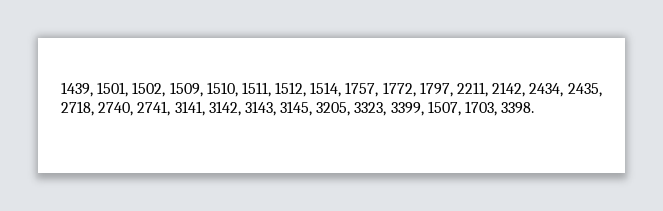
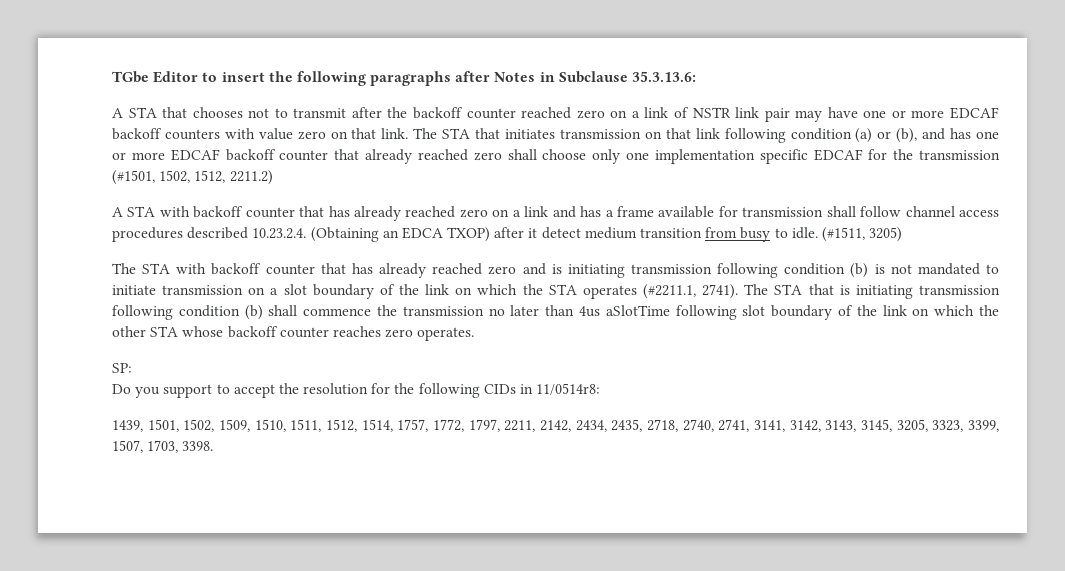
+ TGbe Editor to insert the following paragraphs after Notes in Subclause 35.3.13.6:
+ A STA that chooses not to transmit after the backoff counter reached zero on a link of NSTR link pair may have one or more EDCAF backoff counters with value zero on that link. The STA that initiates transmission on that link following condition (a) or (b), and has one or more EDCAF backoff counter that already reached zero shall choose only one implementation specific EDCAF for the transmission (#1501, 1502, 1512, 2211.2)
+ A STA with backoff counter that has already reached zero on a link and has a frame available for transmission shall follow channel access procedures described 10.23.2.4. (Obtaining an EDCA TXOP) after it detect medium transition from busy to idle. (#1511, 3205)
+ The STA with backoff counter that has already reached zero and is initiating transmission following condition (b) is not mandated to initiate transmission on a slot boundary of the link on which the STA operates (#2211.1, 2741). The STA that is initiating transmission following condition (b) shall commence the transmission no later than 4us aSlotTime following slot boundary of the link on which the other STA whose backoff counter reaches zero operates.
+ SP:
+ Do you support to accept the resolution for the following CIDs in 11/0514r8:

